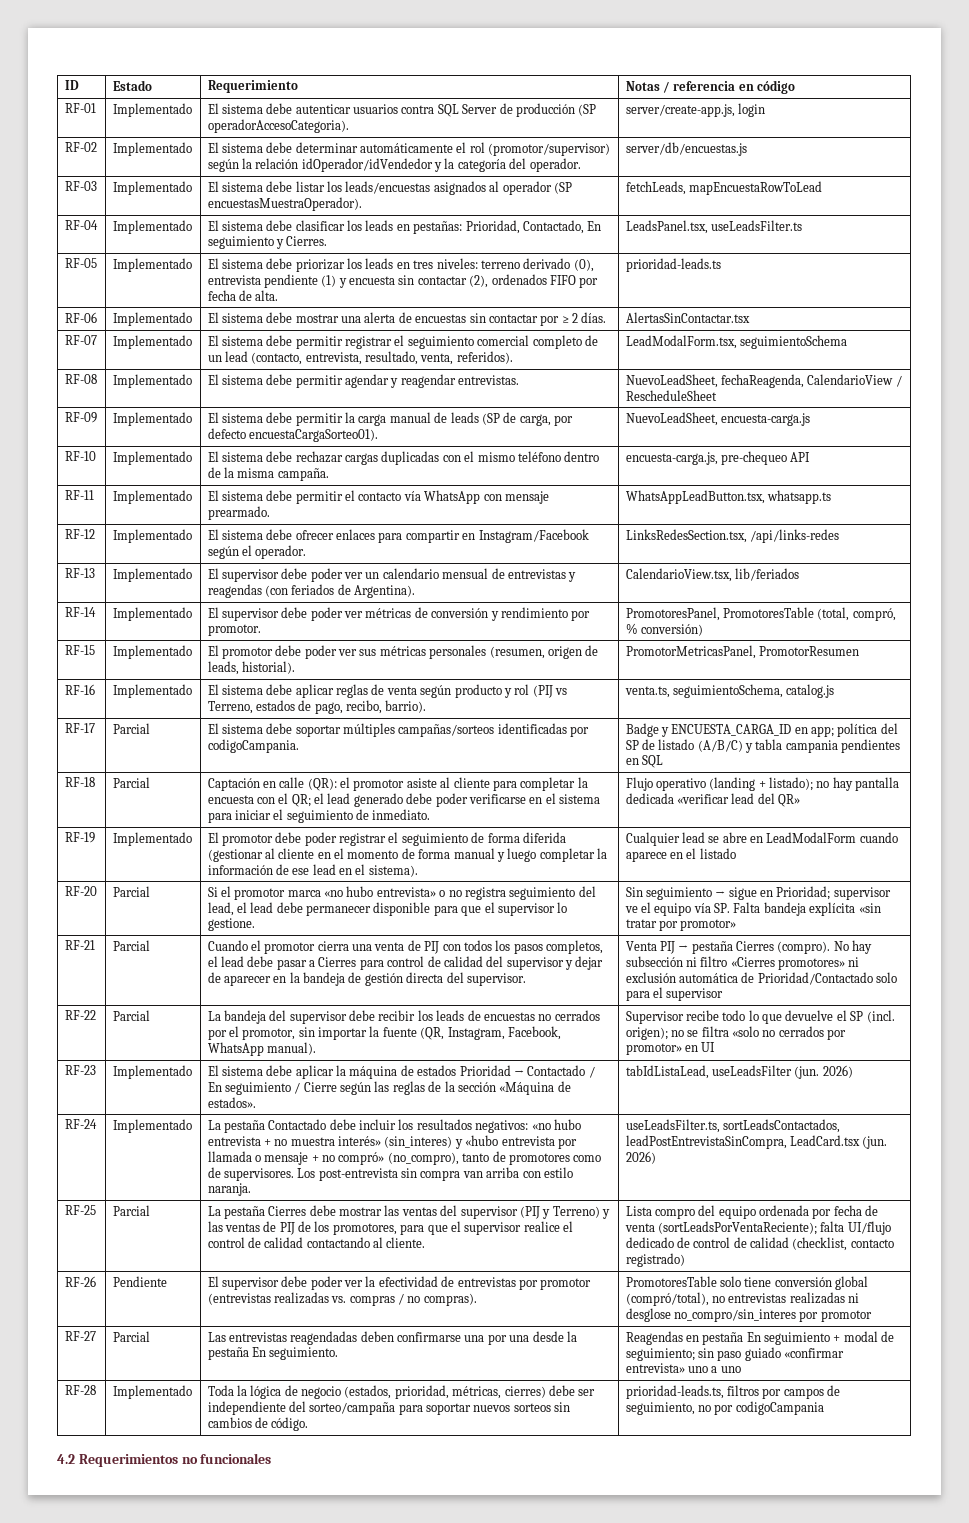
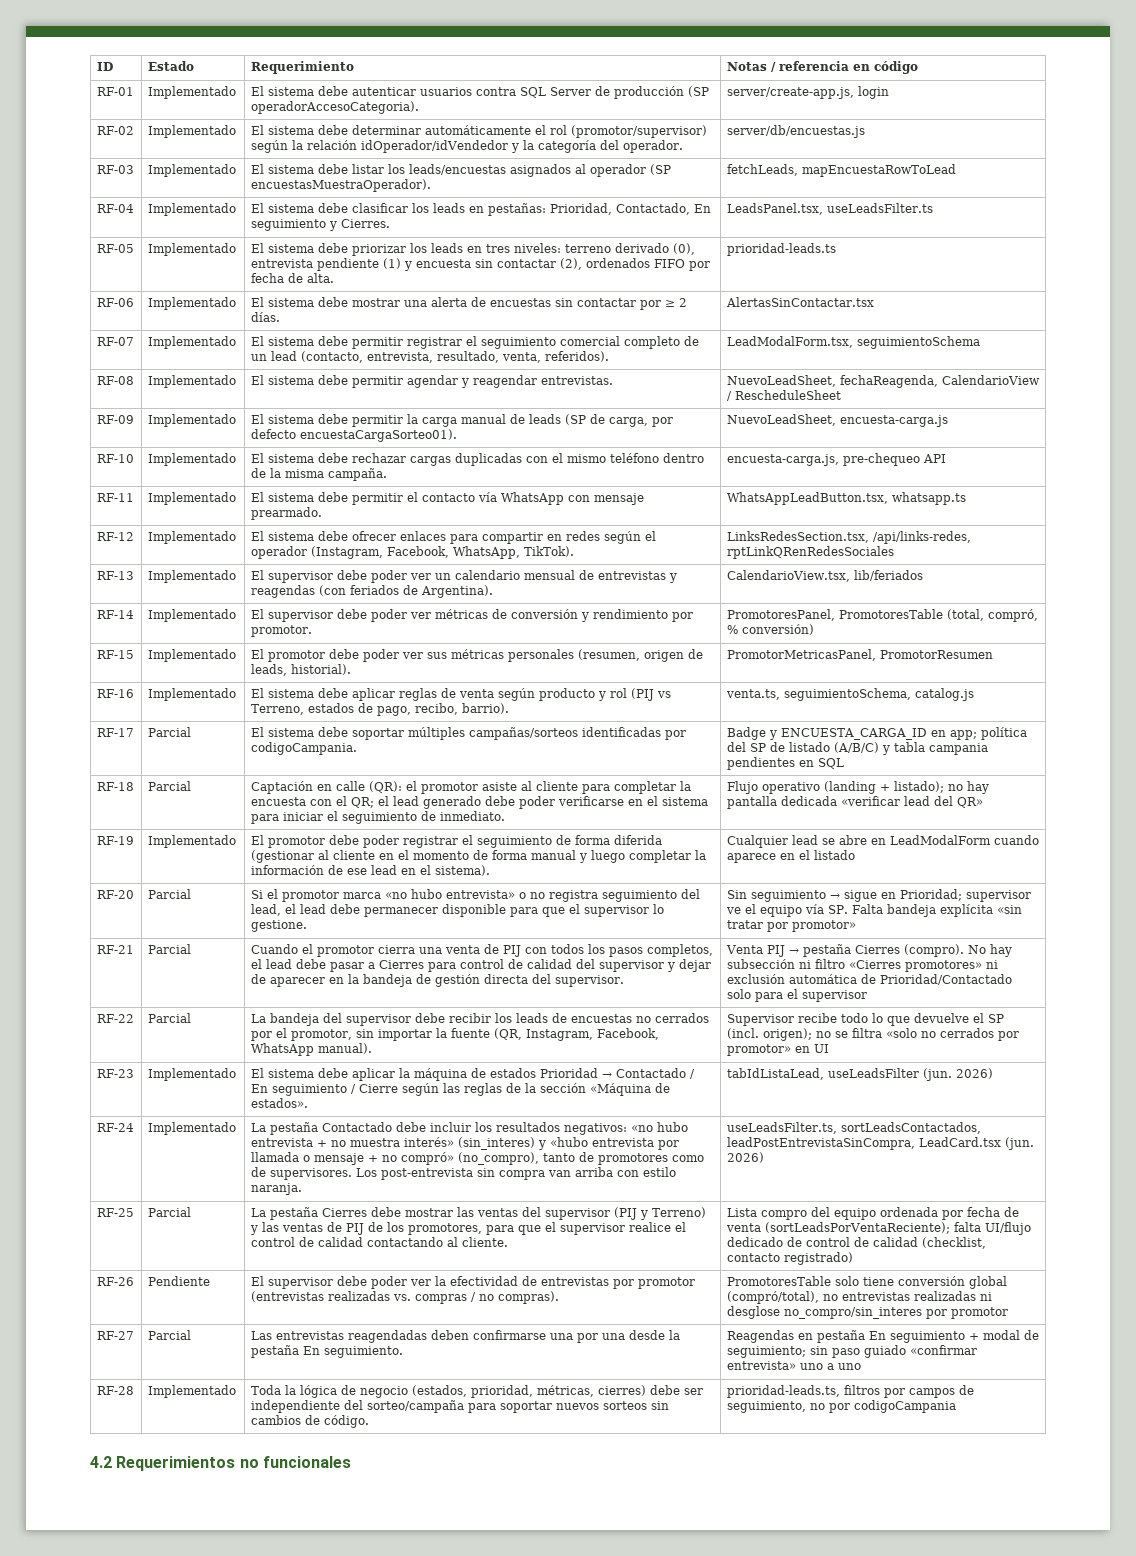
- RF-12 | Implementado | El sistema debe ofrecer enlaces para compartir en Instagram/Facebook según el operador. | LinksRedesSection.tsx, /api/links-redes
+ RF-12 | Implementado | El sistema debe ofrecer enlaces para compartir en redes según el operador (Instagram, Facebook, WhatsApp, TikTok). | LinksRedesSection.tsx, /api/links-redes, rptLinkQRenRedesSociales

